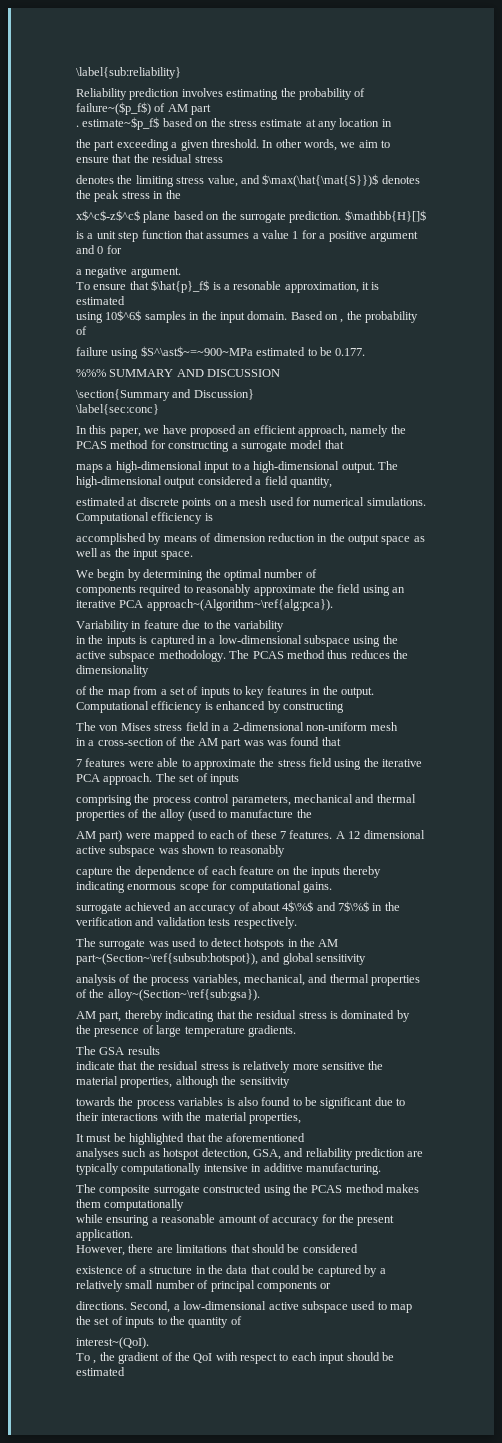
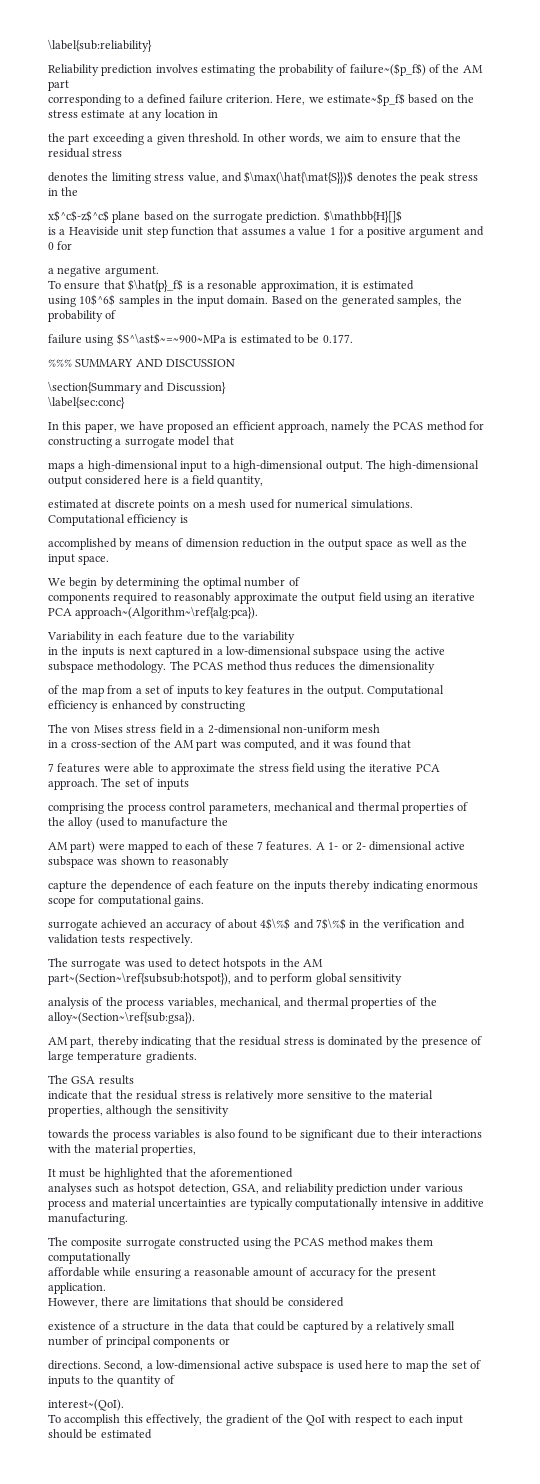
- Reliability prediction involves estimating the probability of failure~($p_f$) of AM part
+ Reliability prediction involves estimating the probability of failure~($p_f$) of the AM part
- . estimate~$p_f$ based on the stress estimate at any location in
+ corresponding to a defined failure criterion. Here, we estimate~$p_f$ based on the stress estimate at any location in
- is a unit step function that assumes a value 1 for a positive argument and 0 for
+ is a Heaviside unit step function that assumes a value 1 for a positive argument and 0 for
- Based on , the probability of
+ Based on the generated samples, the probability of
- failure using $S^\ast$~=~900~MPa estimated to be 0.177.
+ failure using $S^\ast$~=~900~MPa is estimated to be 0.177.
- The high-dimensional output considered a field quantity,
+ The high-dimensional output considered here is a field quantity,
- components required to reasonably approximate the field using an iterative PCA approach~(Algorithm~\ref{alg:pca}).
+ components required to reasonably approximate the output field using an iterative PCA approach~(Algorithm~\ref{alg:pca}).
- Variability in feature due to the variability
+ Variability in each feature due to the variability
- in the inputs is captured in a low-dimensional subspace using the active subspace methodology.
+ in the inputs is next captured in a low-dimensional subspace using the active subspace methodology.
- in a cross-section of the AM part was was found that
+ in a cross-section of the AM part was computed, and it was found that
- A 12 dimensional active subspace was shown to reasonably
+ A 1- or 2- dimensional active subspace was shown to reasonably
- The surrogate was used to detect hotspots in the AM part~(Section~\ref{subsub:hotspot}), and global sensitivity
+ The surrogate was used to detect hotspots in the AM part~(Section~\ref{subsub:hotspot}), and to perform global sensitivity
- indicate that the residual stress is relatively more sensitive the material properties, although the sensitivity
+ indicate that the residual stress is relatively more sensitive to the material properties, although the sensitivity
- analyses such as hotspot detection, GSA, and reliability prediction are typically computationally intensive in additive manufacturing.
+ analyses such as hotspot detection, GSA, and reliability prediction under various process and material uncertainties are typically computationally intensive in additive manufacturing.
- while ensuring a reasonable amount of accuracy for the present application.
+ affordable while ensuring a reasonable amount of accuracy for the present application.
- Second, a low-dimensional active subspace used to map the set of inputs to the quantity of
+ Second, a low-dimensional active subspace is used here to map the set of inputs to the quantity of
- To , the gradient of the QoI with respect to each input should be estimated
+ To accomplish this effectively, the gradient of the QoI with respect to each input should be estimated

